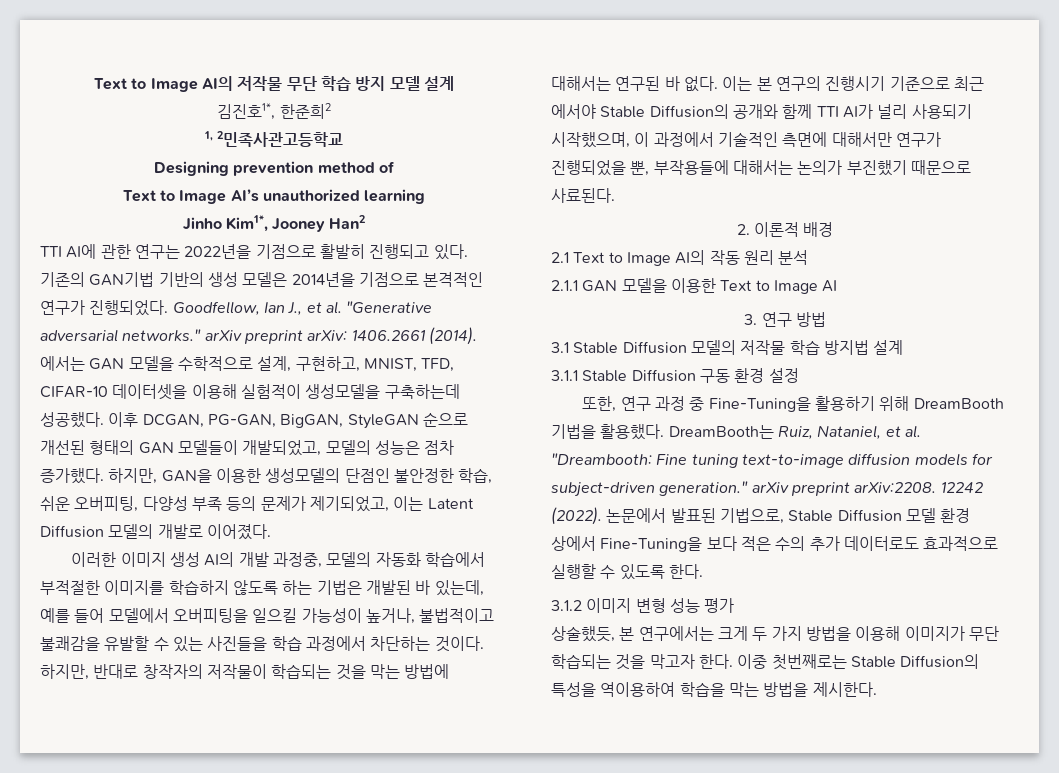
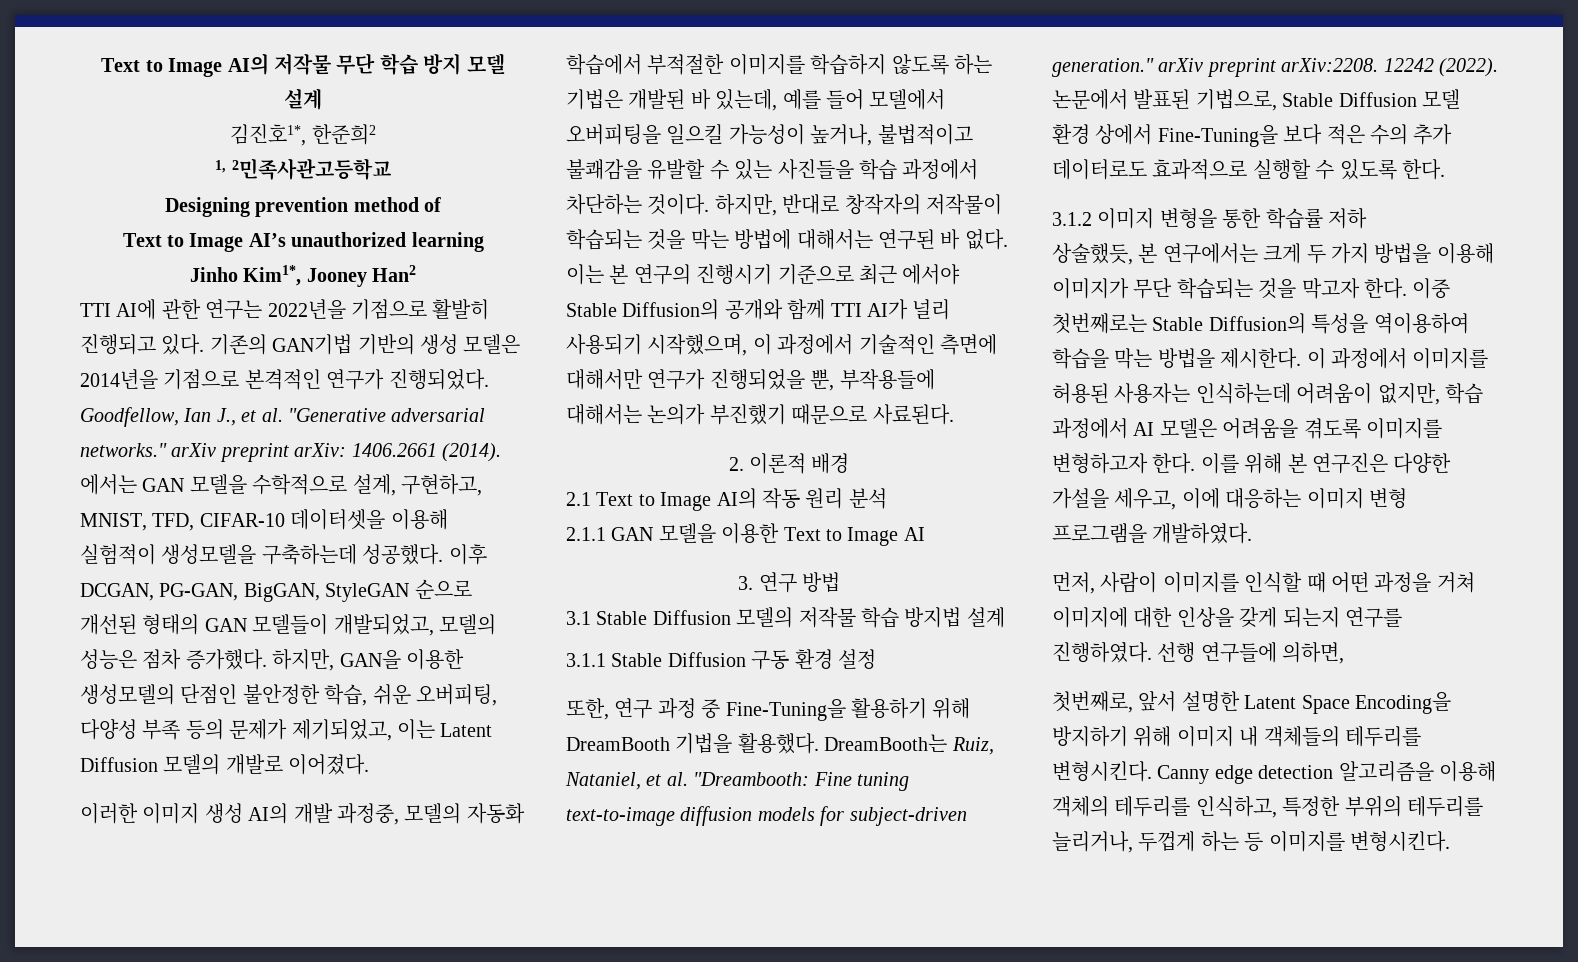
- 3.1.2 이미지 변형 성능 평가
+ 3.1.2 이미지 변형을 통한 학습률 저하
+ 이 과정에서 이미지를 허용된 사용자는 인식하는데 어려움이 없지만, 학습 과정에서 AI 모델은 어려움을 겪도록 이미지를 변형하고자 한다. 이를 위해 본 연구진은 다양한 가설을 세우고, 이에 대응하는 이미지 변형 프로그램을 개발하였다.
+ 먼저, 사람이 이미지를 인식할 때 어떤 과정을 거쳐 이미지에 대한 인상을 갖게 되는지 연구를 진행하였다. 선행 연구들에 의하면,
+ 첫번째로, 앞서 설명한 Latent Space Encoding을 방지하기 위해 이미지 내 객체들의 테두리를 변형시킨다. Canny edge detection 알고리즘을 이용해 객체의 테두리를 인식하고, 특정한 부위의 테두리를 늘리거나, 두껍게 하는 등 이미지를 변형시킨다.

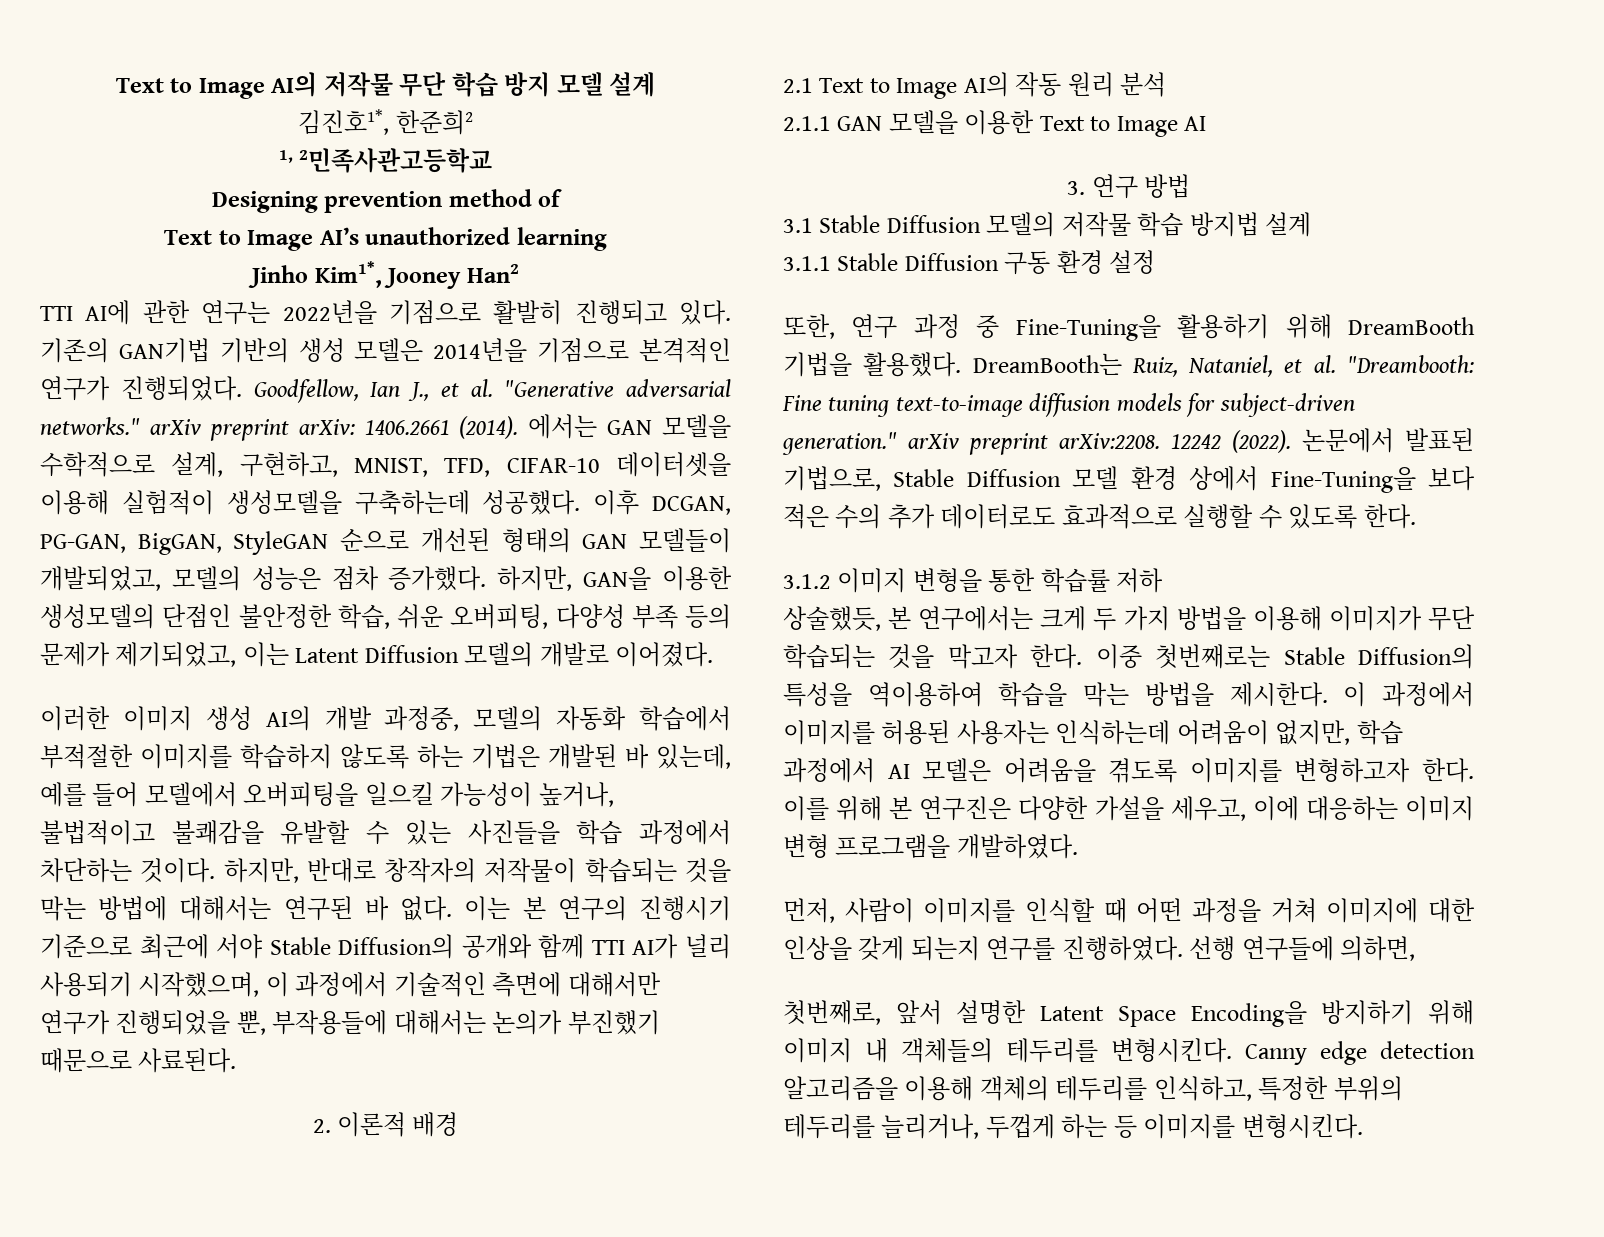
- 이는 본 연구의 진행시기 기준으로 최근 에서야 Stable Diffusion의 공개와 함께 TTI AI가 널리 사용되기 시작했으며, 이 과정에서 기술적인 측면에 대해서만 연구가 진행되었을 뿐, 부작용들에 대해서는 논의가 부진했기 때문으로 사료된다.
+ 이는 본 연구의 진행시기 기준으로 최근에 서야 Stable Diffusion의 공개와 함께 TTI AI가 널리 사용되기 시작했으며, 이 과정에서 기술적인 측면에 대해서만 연구가 진행되었을 뿐, 부작용들에 대해서는 논의가 부진했기 때문으로 사료된다.

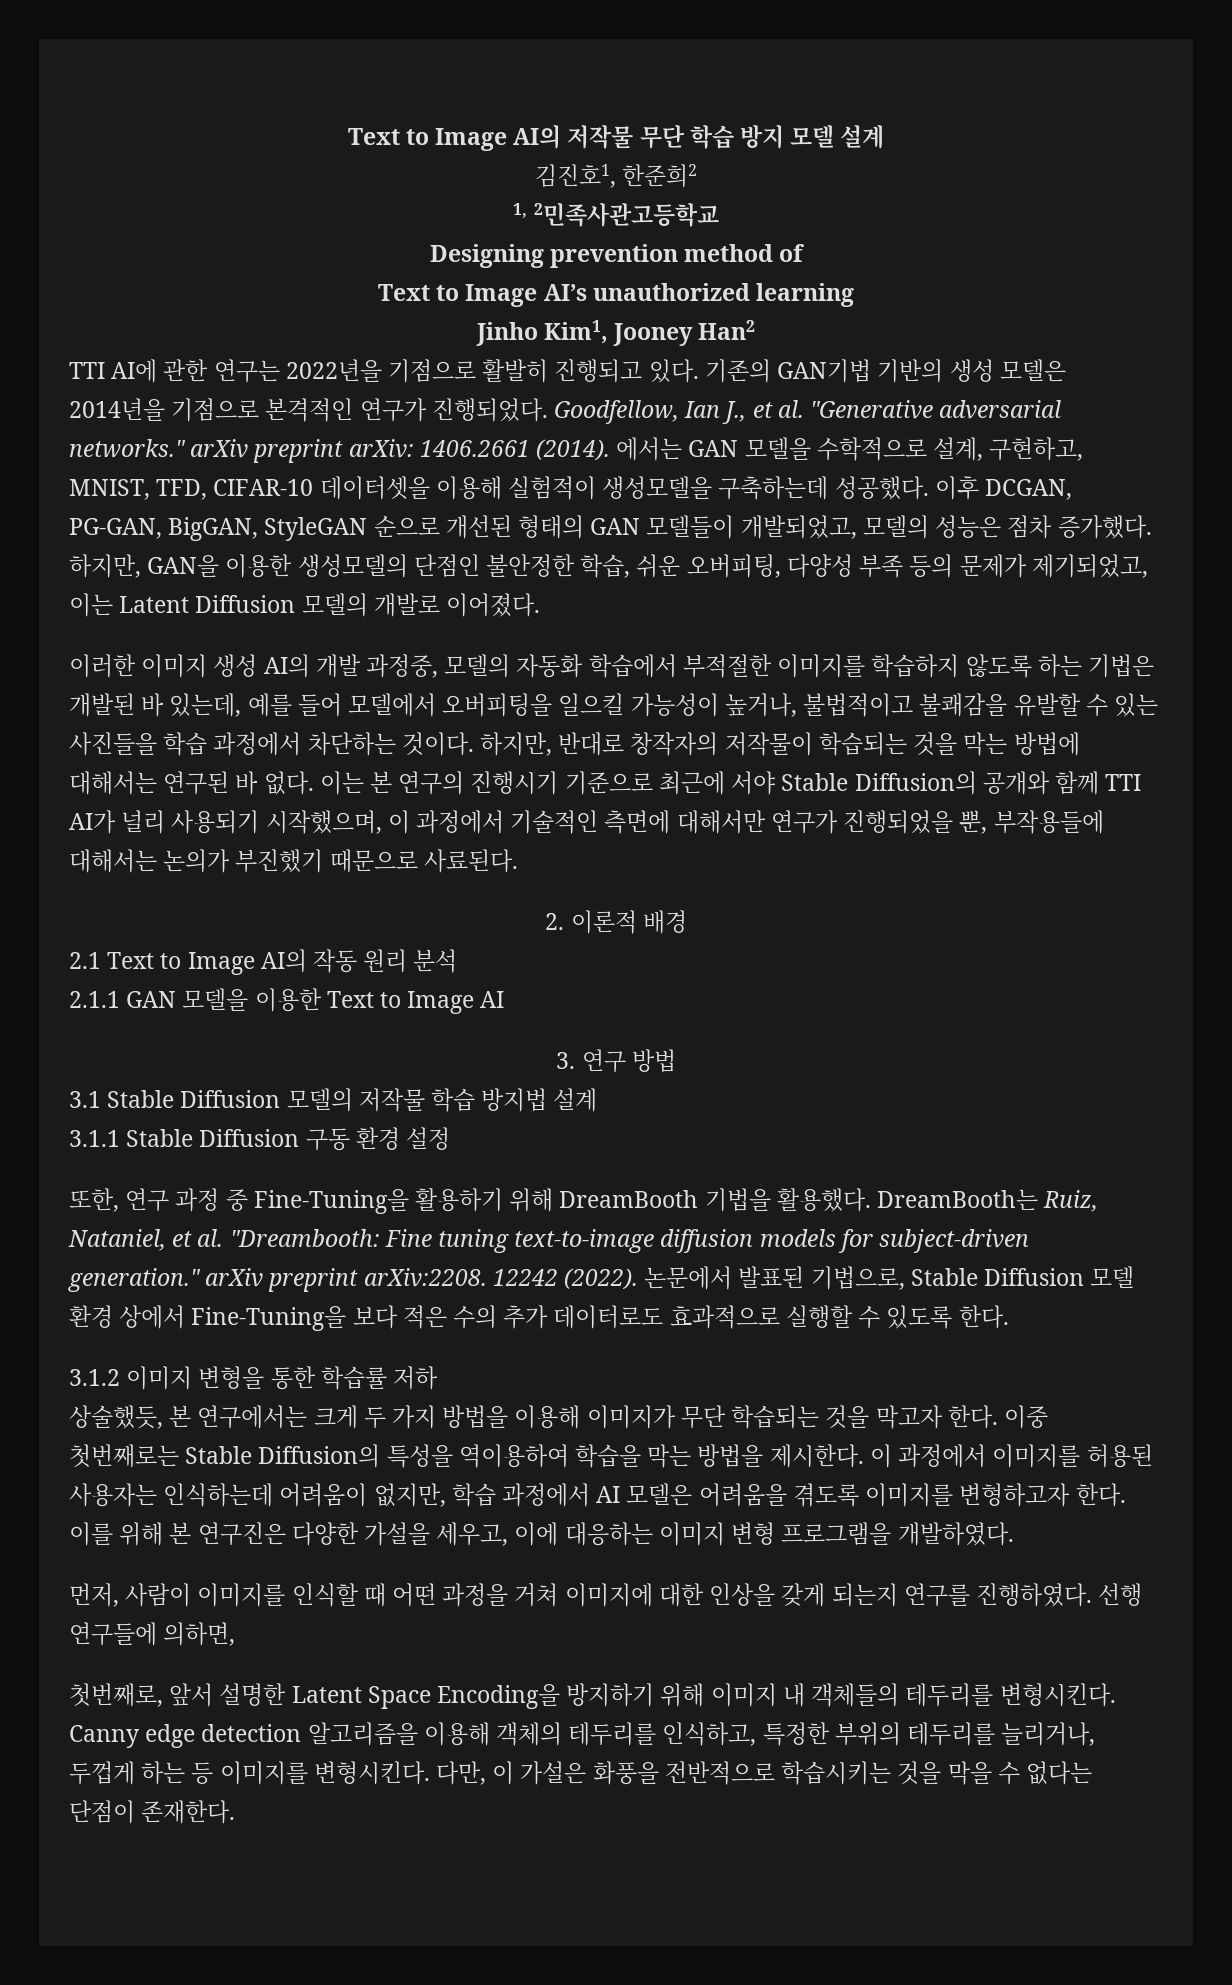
- 김진호1*, 한준희2
+ 김진호1, 한준희2
- Jinho Kim1*, Jooney Han2
+ Jinho Kim1, Jooney Han2
+ 다만, 이 가설은 화풍을 전반적으로 학습시키는 것을 막을 수 없다는 단점이 존재한다.

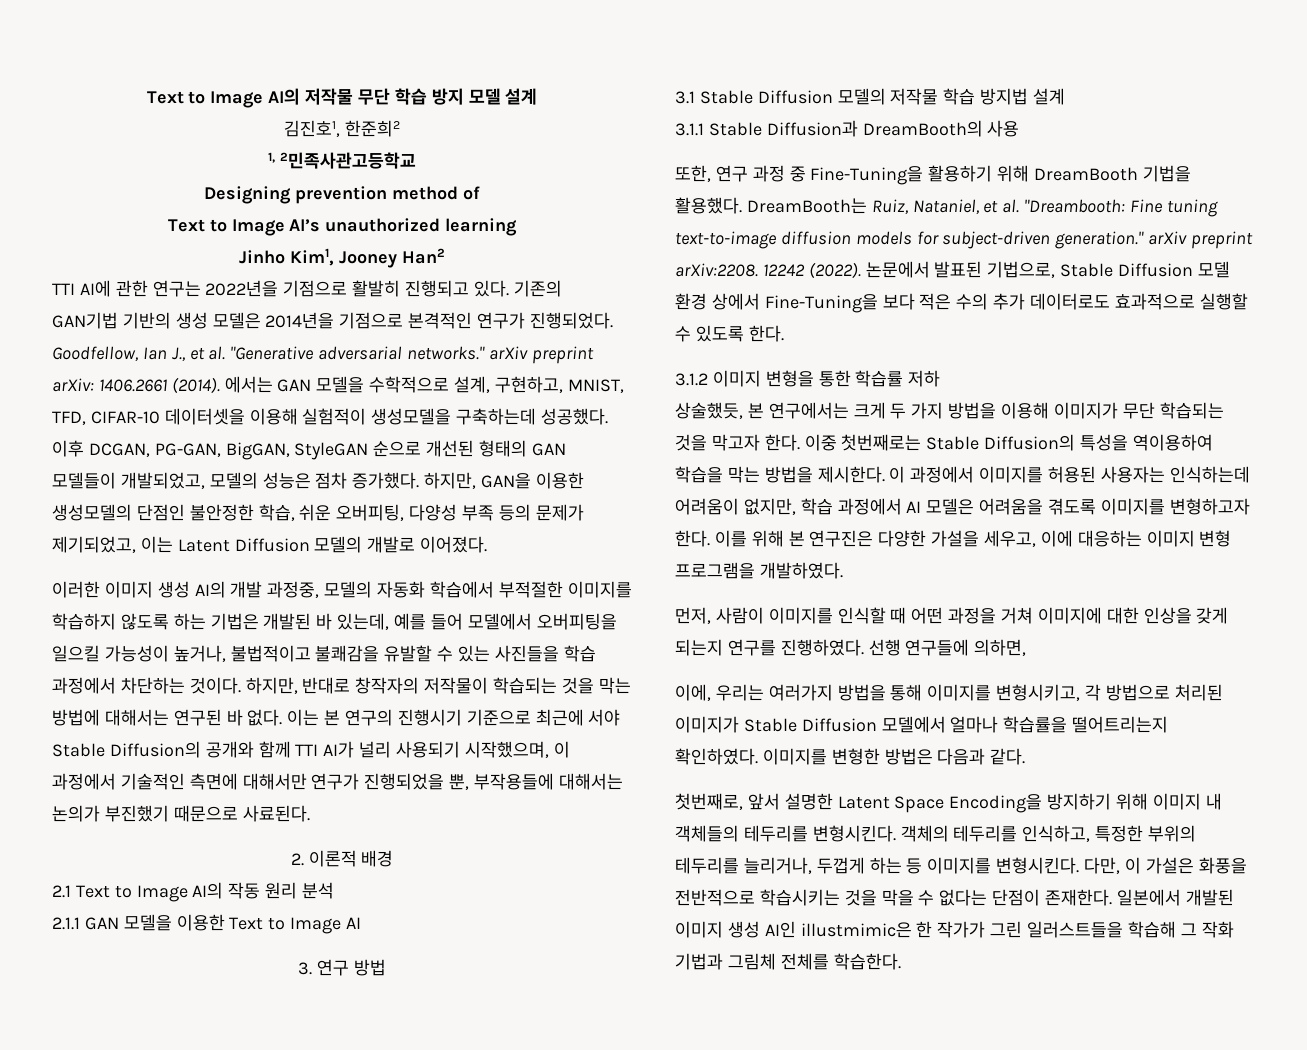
- 3.1.1 Stable Diffusion 구동 환경 설정
+ 3.1.1 Stable Diffusion과 DreamBooth의 사용
+ 이에, 우리는 여러가지 방법을 통해 이미지를 변형시키고, 각 방법으로 처리된 이미지가 Stable Diffusion 모델에서 얼마나 학습률을 떨어트리는지 확인하였다. 이미지를 변형한 방법은 다음과 같다.
- Canny edge detection 알고리즘을 이용해 객체의 테두리를 인식하고, 특정한 부위의 테두리를 늘리거나, 두껍게 하는 등 이미지를 변형시킨다.
+ 객체의 테두리를 인식하고, 특정한 부위의 테두리를 늘리거나, 두껍게 하는 등 이미지를 변형시킨다.
+ 일본에서 개발된 이미지 생성 AI인 illustmimic은 한 작가가 그린 일러스트들을 학습해 그 작화 기법과 그림체 전체를 학습한다.

